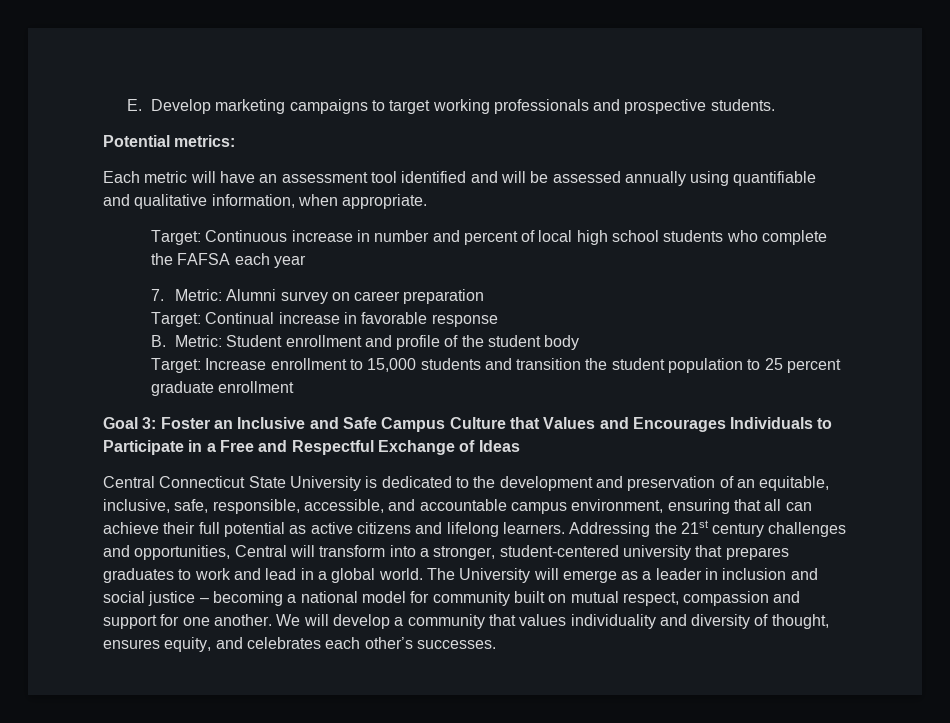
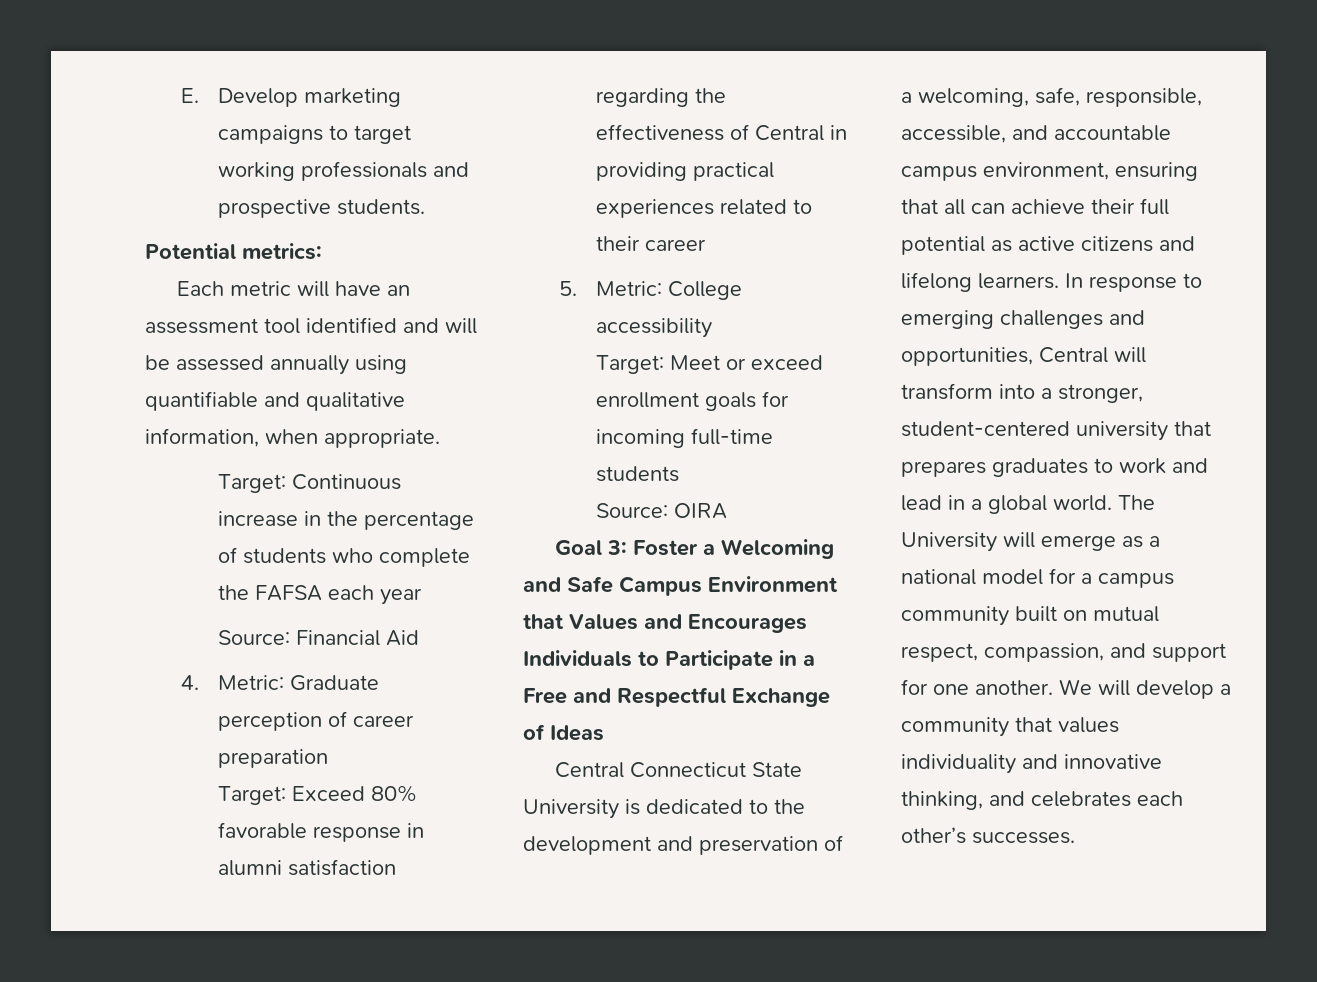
- Target: Continuous increase in number and percent of local high school students who complete the FAFSA each year
+ Target: Continuous increase in the percentage of students who complete the FAFSA each year
- 7. Metric: Alumni survey on career preparation
+ Source: Financial Aid
+ 4. Metric: Graduate perception of career preparation
- Target: Continual increase in favorable response
- B. Metric: Student enrollment and profile of the student body
- Target: Increase enrollment to 15,000 students and transition the student population to 25 percent graduate enrollment
+ Target: Exceed 80% favorable response in alumni satisfaction regarding the effectiveness of Central in providing practical experiences related to their career
+ 5. Metric: College accessibility
+ Target: Meet or exceed enrollment goals for incoming full-time students
+ Source: OIRA
- Goal 3: Foster an Inclusive and Safe Campus Culture that Values and Encourages Individuals to Participate in a Free and Respectful Exchange of Ideas
+ Goal 3: Foster a Welcoming and Safe Campus Environment that Values and Encourages Individuals to Participate in a Free and Respectful Exchange of Ideas
- Central Connecticut State University is dedicated to the development and preservation of an equitable, inclusive, safe, responsible, accessible, and accountable campus environment, ensuring that all can achieve their full potential as active citizens and lifelong learners.
+ Central Connecticut State University is dedicated to the development and preservation of a welcoming, safe, responsible, accessible, and accountable campus environment, ensuring that all can achieve their full potential as active citizens and lifelong learners.
- Addressing the 21st century challenges and opportunities, Central will transform into a stronger, student-centered university that prepares graduates to work and lead in a global world.
+ In response to emerging challenges and opportunities, Central will transform into a stronger, student-centered university that prepares graduates to work and lead in a global world.
- The University will emerge as a leader in inclusion and social justice – becoming a national model for community built on mutual respect, compassion and support for one another.
+ The University will emerge as a national model for a campus community built on mutual respect, compassion, and support for one another.
- We will develop a community that values individuality and diversity of thought, ensures equity, and celebrates each other’s successes.
+ We will develop a community that values individuality and innovative thinking, and celebrates each other’s successes.

